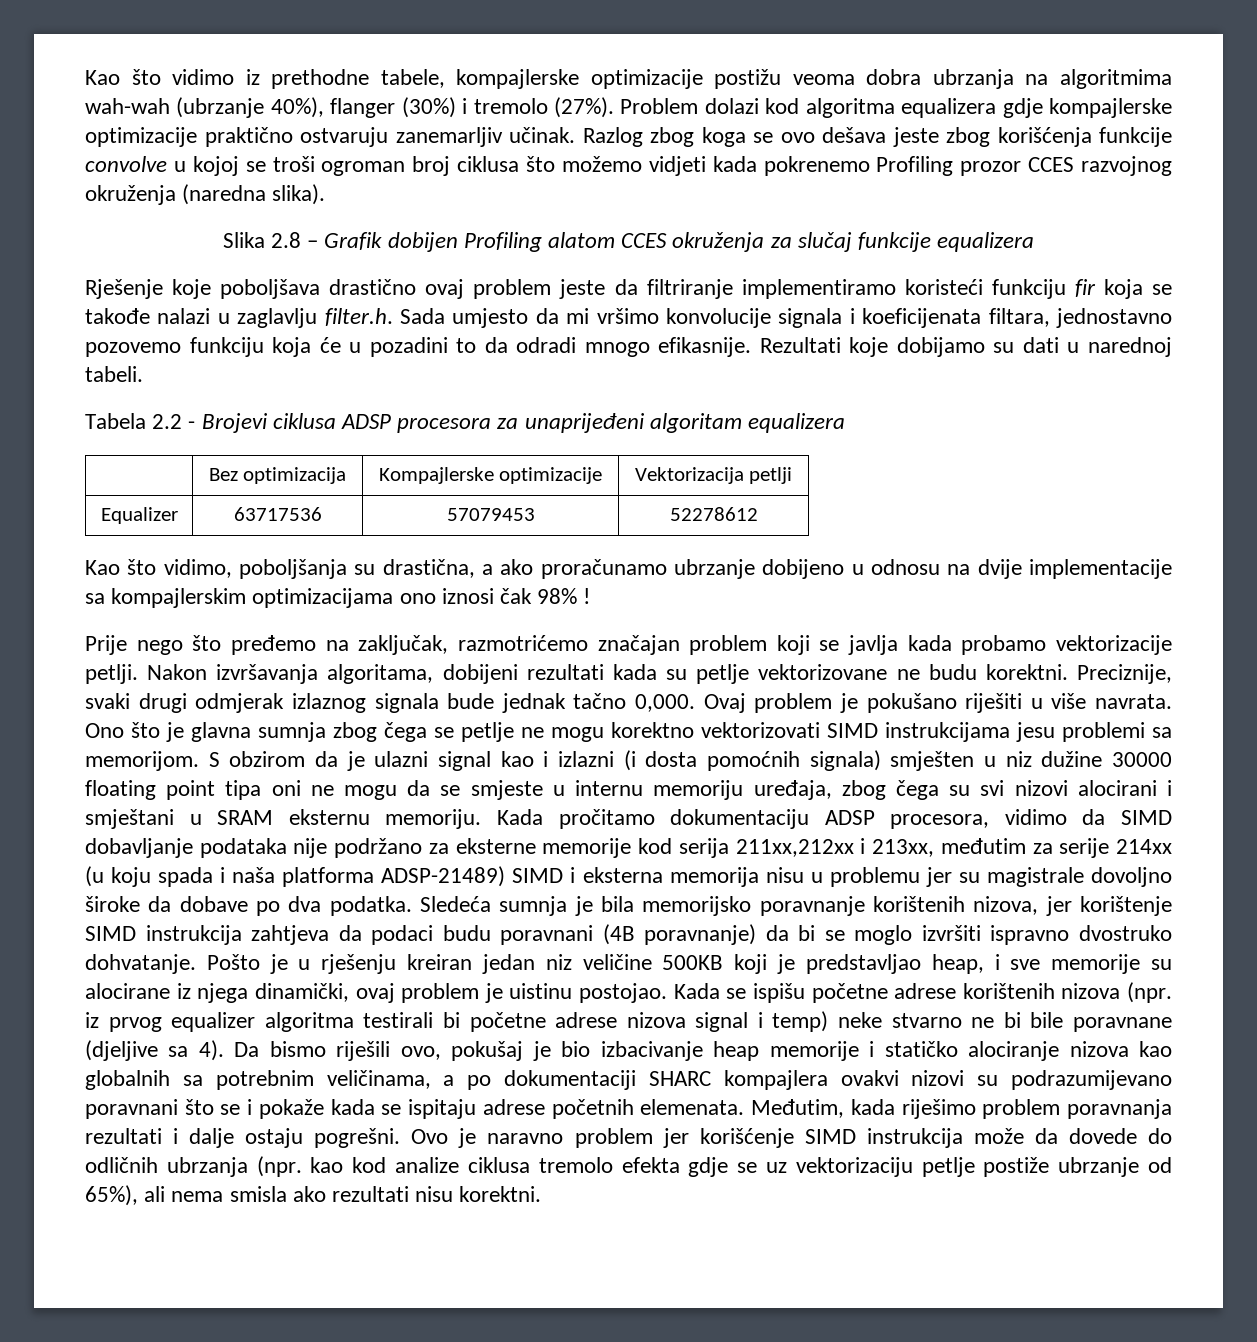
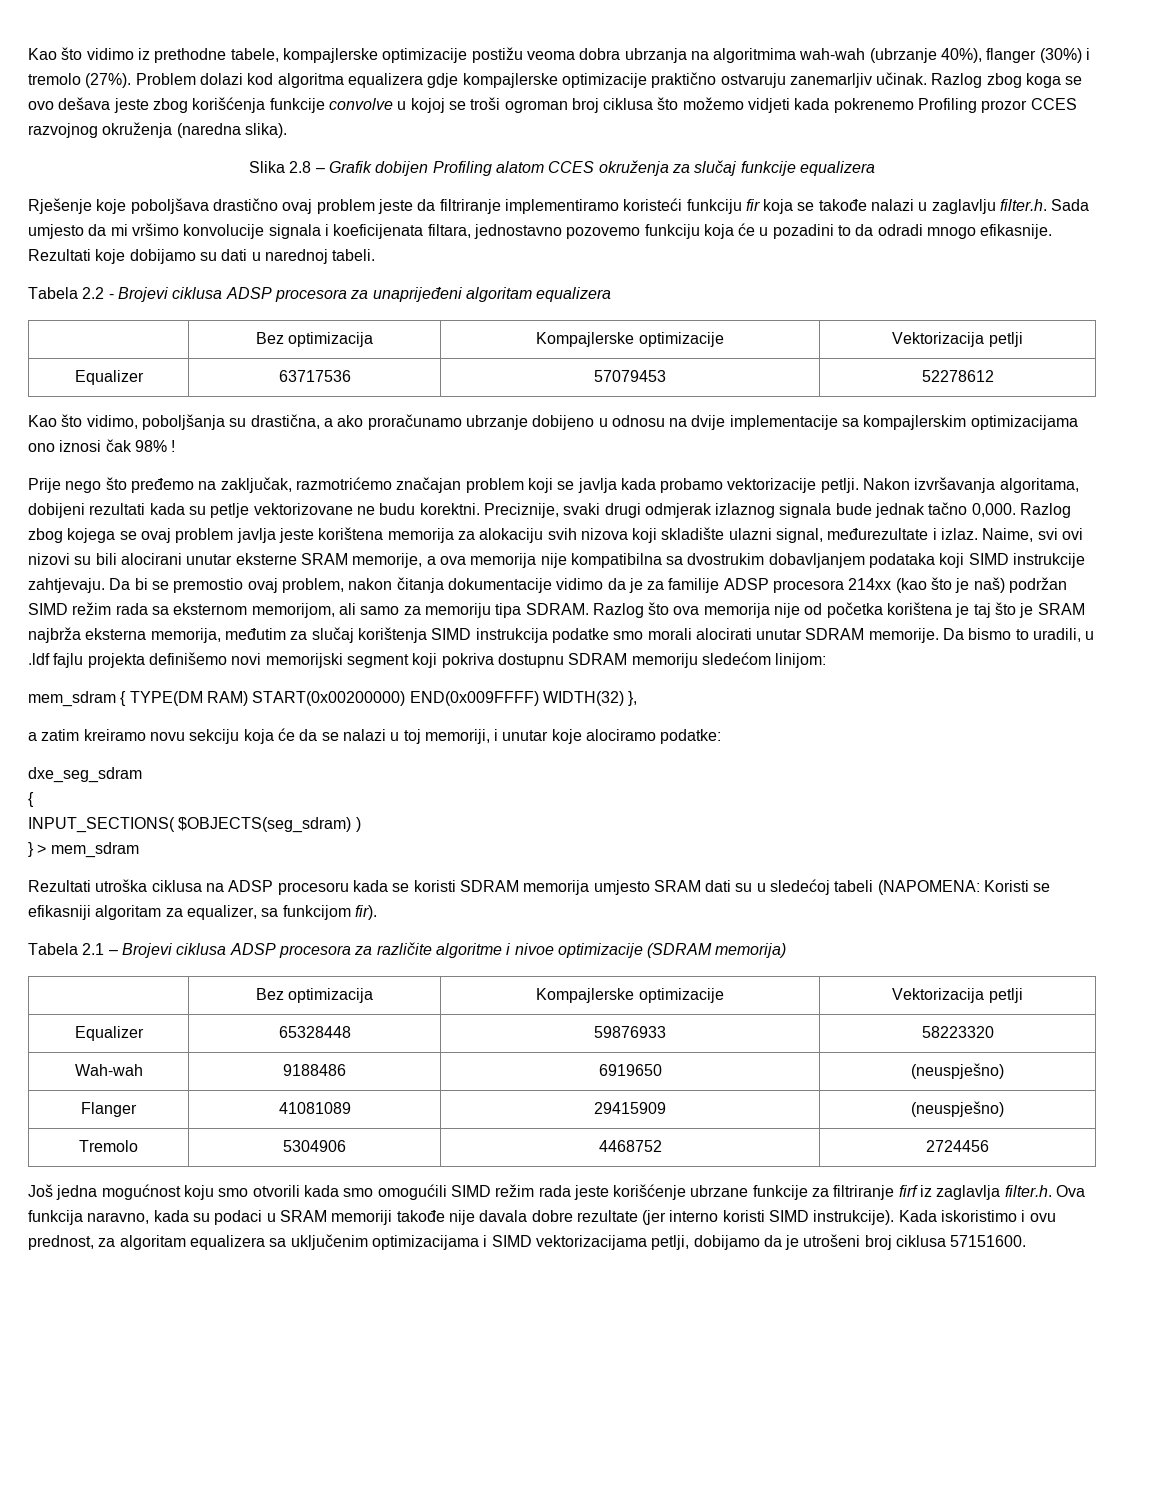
- Ovaj problem je pokušano riješiti u više navrata. Ono što je glavna sumnja zbog čega se petlje ne mogu korektno vektorizovati SIMD instrukcijama jesu problemi sa memorijom. S obzirom da je ulazni signal kao i izlazni (i dosta pomoćnih signala) smješten u niz dužine 30000 floating point tipa oni ne mogu da se smjeste u internu memoriju uređaja, zbog čega su svi nizovi alocirani i smještani u SRAM eksternu memoriju. Kada pročitamo dokumentaciju ADSP procesora, vidimo da SIMD dobavljanje podataka nije podržano za eksterne memorije kod serija 211xx,212xx i 213xx, međutim za serije 214xx (u koju spada i naša platforma ADSP-21489) SIMD i eksterna memorija nisu u problemu jer su magistrale dovoljno široke da dobave po dva podatka. Sledeća sumnja je bila memorijsko poravnanje korištenih nizova, jer korištenje SIMD instrukcija zahtjeva da podaci budu poravnani (4B poravnanje) da bi se moglo izvršiti ispravno dvostruko dohvatanje. Pošto je u rješenju kreiran jedan niz veličine 500KB koji je predstavljao heap, i sve memorije su alocirane iz njega dinamički, ovaj problem je uistinu postojao. Kada se ispišu početne adrese korištenih nizova (npr. iz prvog equalizer algoritma testirali bi početne adrese nizova signal i temp) neke stvarno ne bi bile poravnane (djeljive sa 4). Da bismo riješili ovo, pokušaj je bio izbacivanje heap memorije i statičko alociranje nizova kao globalnih sa potrebnim veličinama, a po dokumentaciji SHARC kompajlera ovakvi nizovi su podrazumijevano poravnani što se i pokaže kada se ispitaju adrese početnih elemenata. Međutim, kada riješimo problem poravnanja rezultati i dalje ostaju pogrešni. Ovo je naravno problem jer korišćenje SIMD instrukcija može da dovede do odličnih ubrzanja (npr. kao kod analize ciklusa tremolo efekta gdje se uz vektorizaciju petlje postiže ubrzanje od 65%), ali nema smisla ako rezultati nisu korektni.
+ Razlog zbog kojega se ovaj problem javlja jeste korištena memorija za alokaciju svih nizova koji skladište ulazni signal, međurezultate i izlaz. Naime, svi ovi nizovi su bili alocirani unutar eksterne SRAM memorije, a ova memorija nije kompatibilna sa dvostrukim dobavljanjem podataka koji SIMD instrukcije zahtjevaju. Da bi se premostio ovaj problem, nakon čitanja dokumentacije vidimo da je za familije ADSP procesora 214xx (kao što je naš) podržan SIMD režim rada sa eksternom memorijom, ali samo za memoriju tipa SDRAM. Razlog što ova memorija nije od početka korištena je taj što je SRAM najbrža eksterna memorija, međutim za slučaj korištenja SIMD instrukcija podatke smo morali alocirati unutar SDRAM memorije. Da bismo to uradili, u .ldf fajlu projekta definišemo novi memorijski segment koji pokriva dostupnu SDRAM memoriju sledećom linijom:
+ mem_sdram { TYPE(DM RAM) START(0x00200000) END(0x009FFFF) WIDTH(32) },
+ a zatim kreiramo novu sekciju koja će da se nalazi u toj memoriji, i unutar koje alociramo podatke:
+ dxe_seg_sdram
+ {
+ INPUT_SECTIONS( $OBJECTS(seg_sdram) )
+ } > mem_sdram
+ Rezultati utroška ciklusa na ADSP procesoru kada se koristi SDRAM memorija umjesto SRAM dati su u sledećoj tabeli (NAPOMENA: Koristi se efikasniji algoritam za equalizer, sa funkcijom fir).
+ Tabela 2.1 – Brojevi ciklusa ADSP procesora za različite algoritme i nivoe optimizacije (SDRAM memorija)
+ | Bez optimizacija | Kompajlerske optimizacije | Vektorizacija petlji
+ Equalizer | 65328448 | 59876933 | 58223320
+ Wah-wah | 9188486 | 6919650 | (neuspješno)
+ Flanger | 41081089 | 29415909 | (neuspješno)
+ Tremolo | 5304906 | 4468752 | 2724456
+ Još jedna mogućnost koju smo otvorili kada smo omogućili SIMD režim rada jeste korišćenje ubrzane funkcije za filtriranje firf iz zaglavlja filter.h. Ova funkcija naravno, kada su podaci u SRAM memoriji takođe nije davala dobre rezultate (jer interno koristi SIMD instrukcije). Kada iskoristimo i ovu prednost, za algoritam equalizera sa uključenim optimizacijama i SIMD vektorizacijama petlji, dobijamo da je utrošeni broj ciklusa 57151600.

